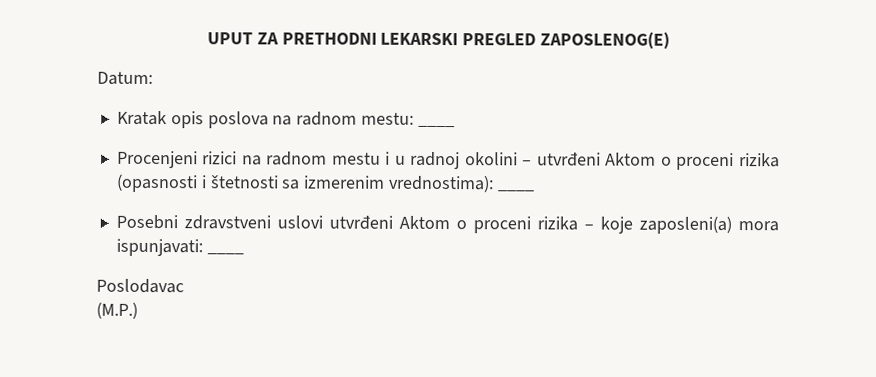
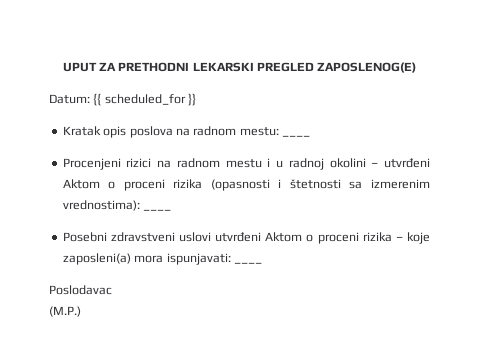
- Datum:
+ Datum: {{ scheduled_for }}

